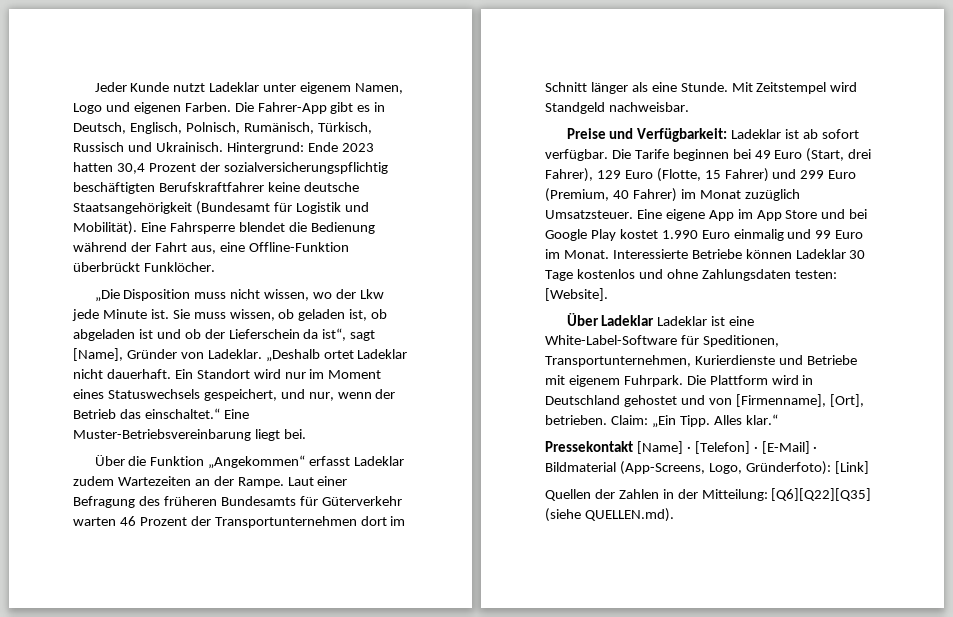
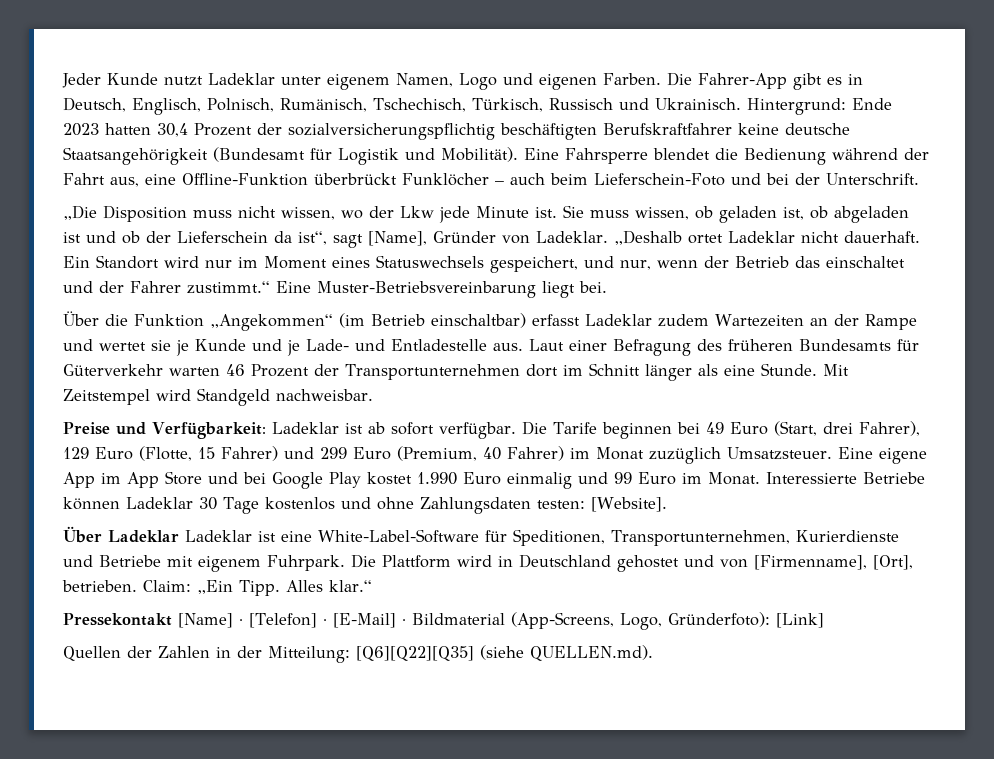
- Die Fahrer-App gibt es in Deutsch, Englisch, Polnisch, Rumänisch, Türkisch, Russisch und Ukrainisch.
+ Die Fahrer-App gibt es in Deutsch, Englisch, Polnisch, Rumänisch, Tschechisch, Türkisch, Russisch und Ukrainisch.
- Eine Fahrsperre blendet die Bedienung während der Fahrt aus, eine Offline-Funktion überbrückt Funklöcher.
+ Eine Fahrsperre blendet die Bedienung während der Fahrt aus, eine Offline-Funktion überbrückt Funklöcher – auch beim Lieferschein-Foto und bei der Unterschrift.
- Ein Standort wird nur im Moment eines Statuswechsels gespeichert, und nur, wenn der Betrieb das einschaltet.“ Eine Muster-Betriebsvereinbarung liegt bei.
+ Ein Standort wird nur im Moment eines Statuswechsels gespeichert, und nur, wenn der Betrieb das einschaltet und der Fahrer zustimmt.“ Eine Muster-Betriebsvereinbarung liegt bei.
- Über die Funktion „Angekommen“ erfasst Ladeklar zudem Wartezeiten an der Rampe.
+ Über die Funktion „Angekommen“ (im Betrieb einschaltbar) erfasst Ladeklar zudem Wartezeiten an der Rampe und wertet sie je Kunde und je Lade- und Entladestelle aus.

